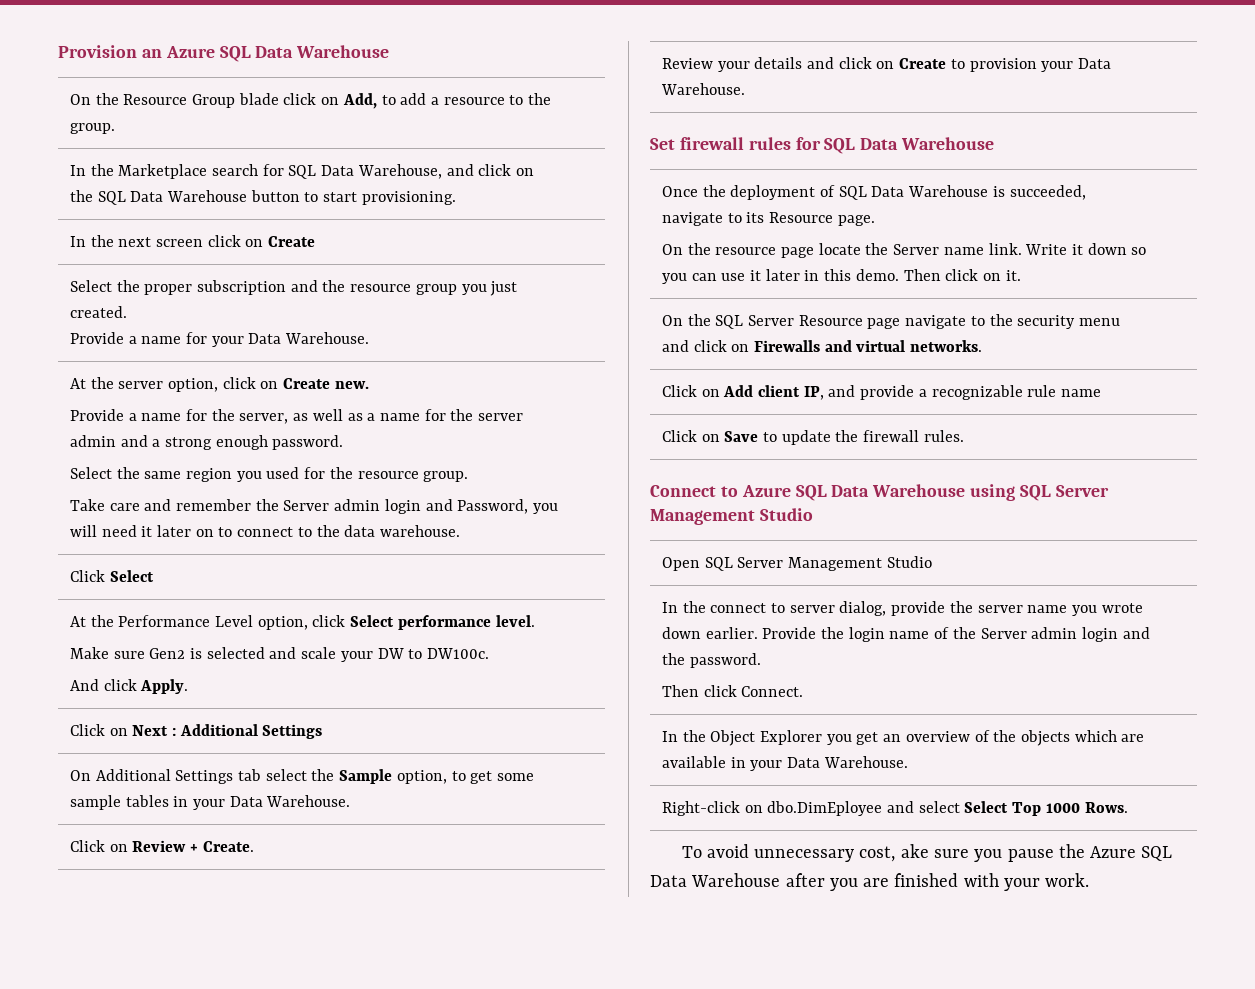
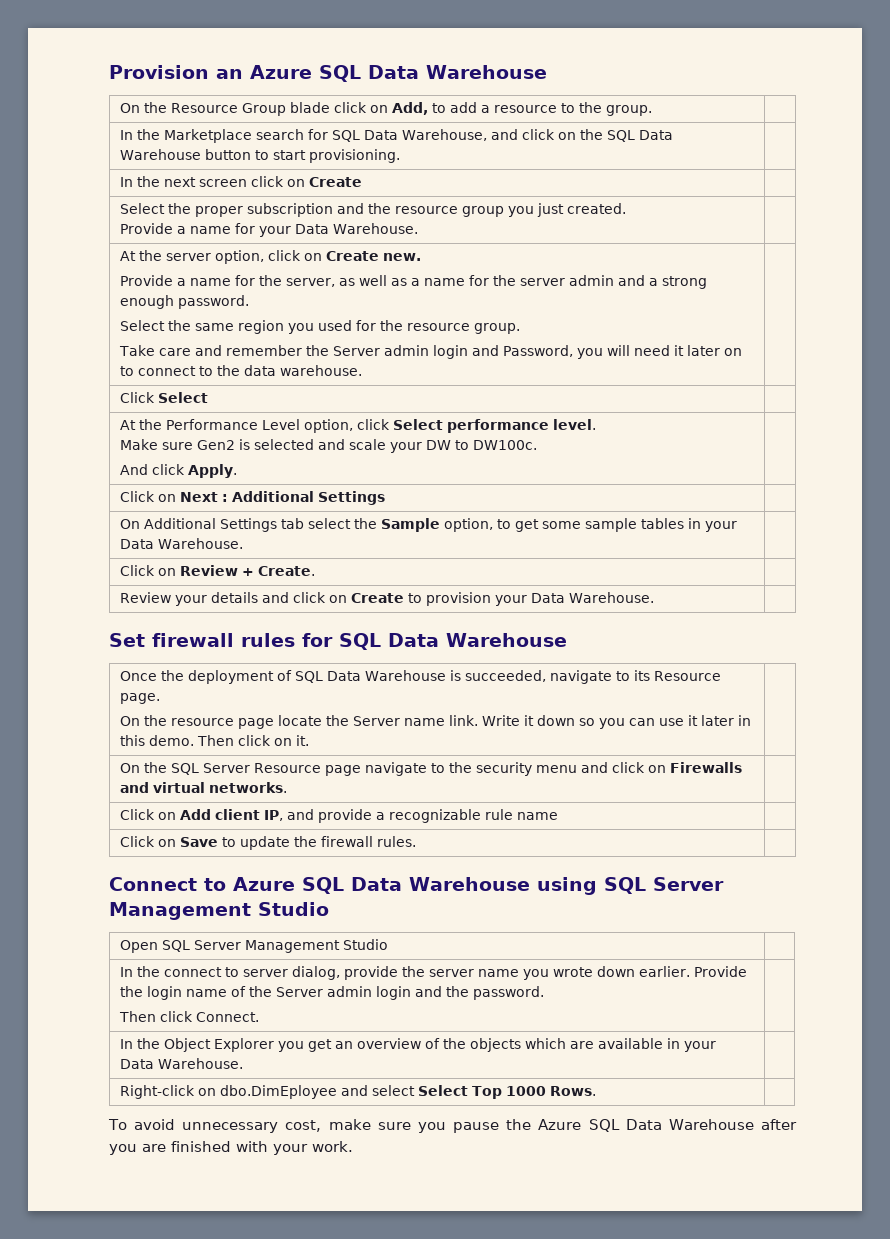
- To avoid unnecessary cost, ake sure you pause the Azure SQL Data Warehouse after you are finished with your work.
+ To avoid unnecessary cost, make sure you pause the Azure SQL Data Warehouse after you are finished with your work.

